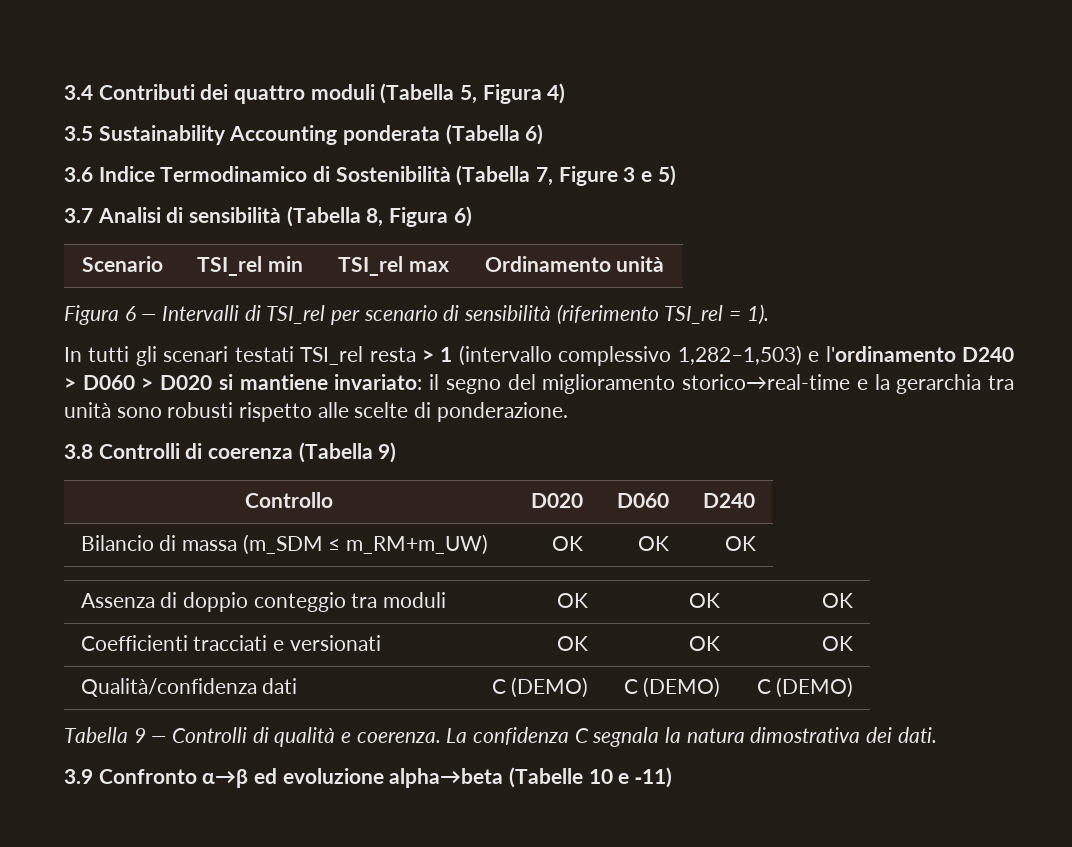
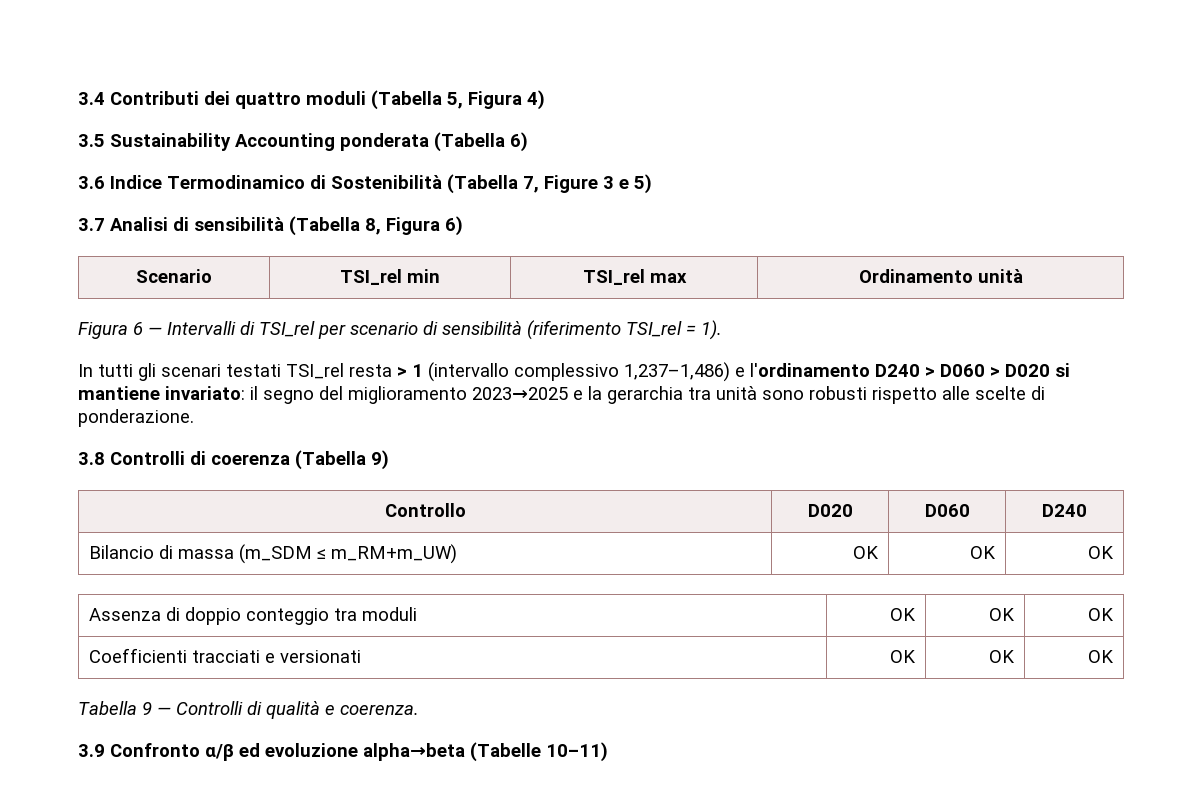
- In tutti gli scenari testati TSI_rel resta > 1 (intervallo complessivo 1,282–1,503) e l'ordinamento D240 > D060 > D020 si mantiene invariato: il segno del miglioramento storico→real-time e la gerarchia tra unità sono robusti rispetto alle scelte di ponderazione.
+ In tutti gli scenari testati TSI_rel resta > 1 (intervallo complessivo 1,237–1,486) e l'ordinamento D240 > D060 > D020 si mantiene invariato: il segno del miglioramento 2023→2025 e la gerarchia tra unità sono robusti rispetto alle scelte di ponderazione.
- Qualità/confidenza dati | C (DEMO) | C (DEMO) | C (DEMO)
- La confidenza C segnala la natura dimostrativa dei dati.
- 3.9 Confronto α→β ed evoluzione alpha→beta (Tabelle 10 e ‑11)
+ 3.9 Confronto α/β ed evoluzione alpha→beta (Tabelle 10–11)

